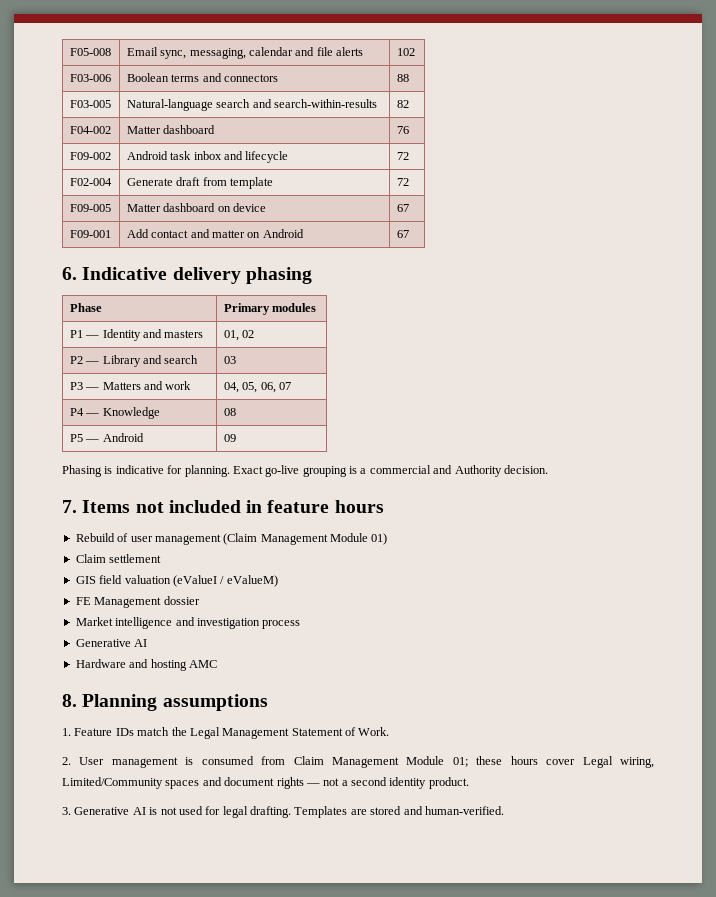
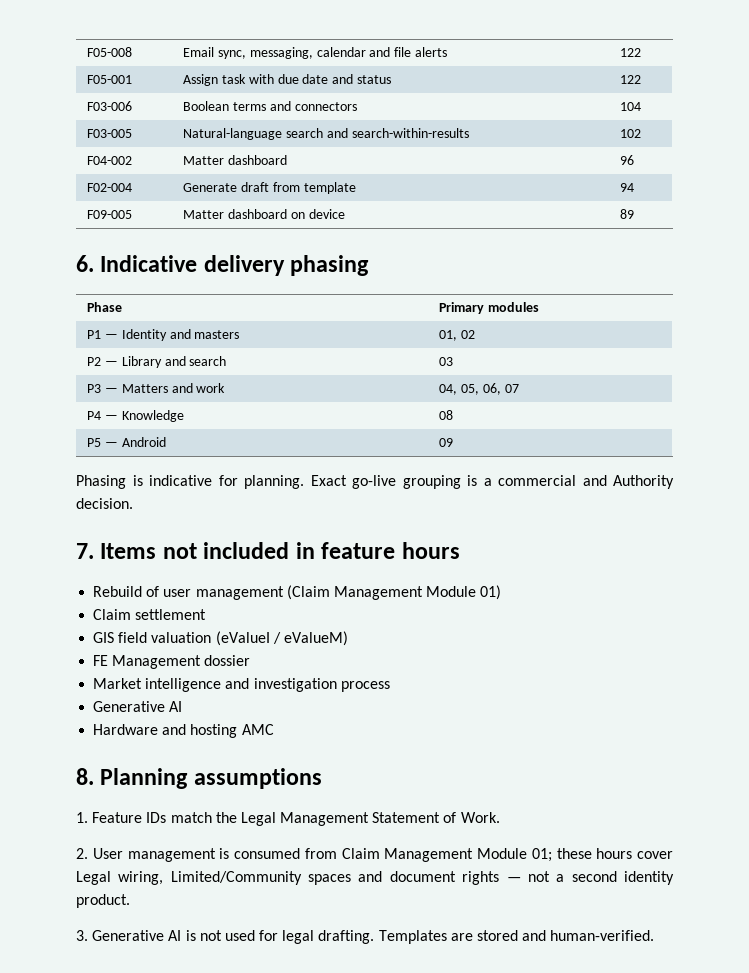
- F05-008 | Email sync, messaging, calendar and file alerts | 102
+ F05-008 | Email sync, messaging, calendar and file alerts | 122
+ F05-001 | Assign task with due date and status | 122
- F03-006 | Boolean terms and connectors | 88
+ F03-006 | Boolean terms and connectors | 104
- F03-005 | Natural-language search and search-within-results | 82
+ F03-005 | Natural-language search and search-within-results | 102
- F04-002 | Matter dashboard | 76
- F09-002 | Android task inbox and lifecycle | 72
+ F04-002 | Matter dashboard | 96
- F02-004 | Generate draft from template | 72
+ F02-004 | Generate draft from template | 94
- F09-005 | Matter dashboard on device | 67
- F09-001 | Add contact and matter on Android | 67
+ F09-005 | Matter dashboard on device | 89

